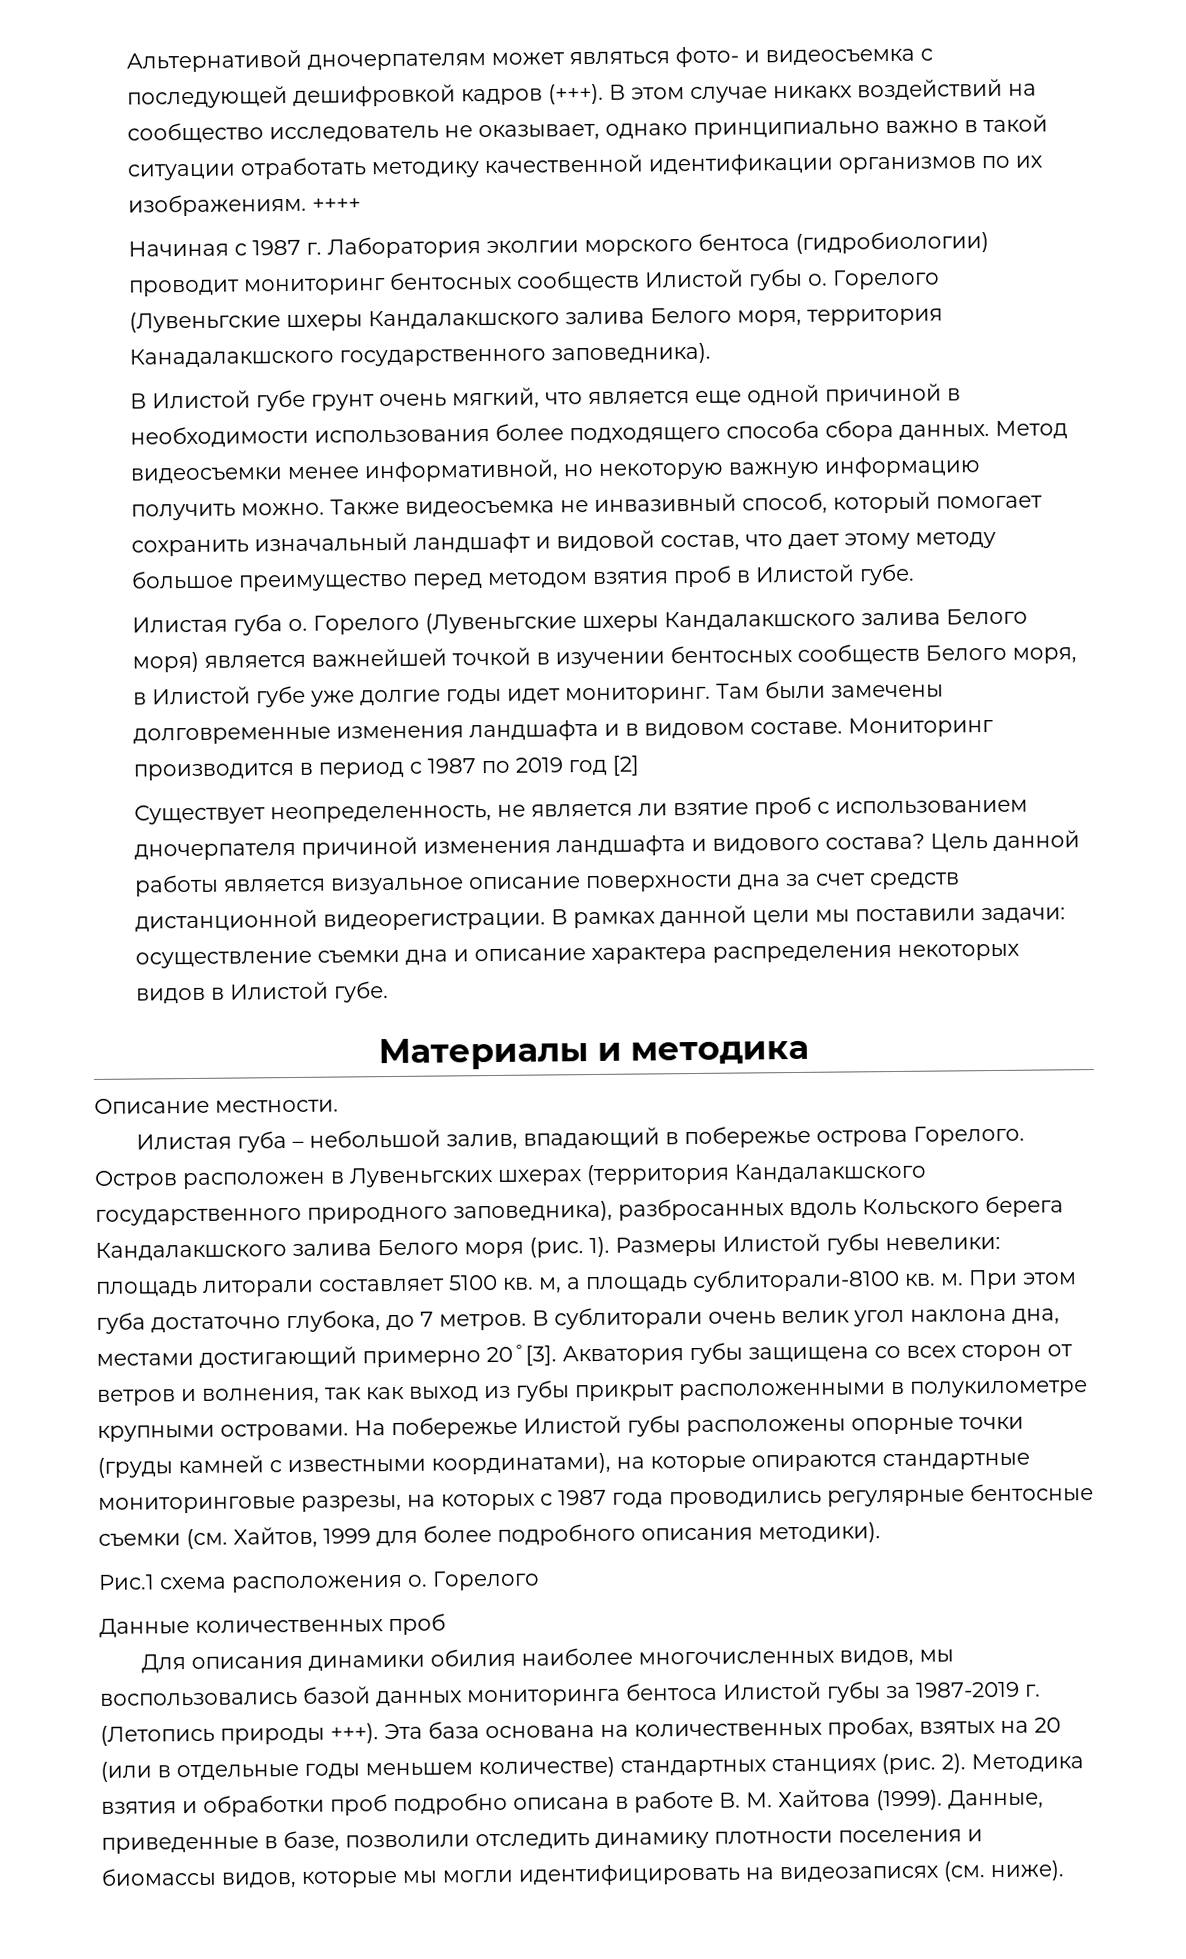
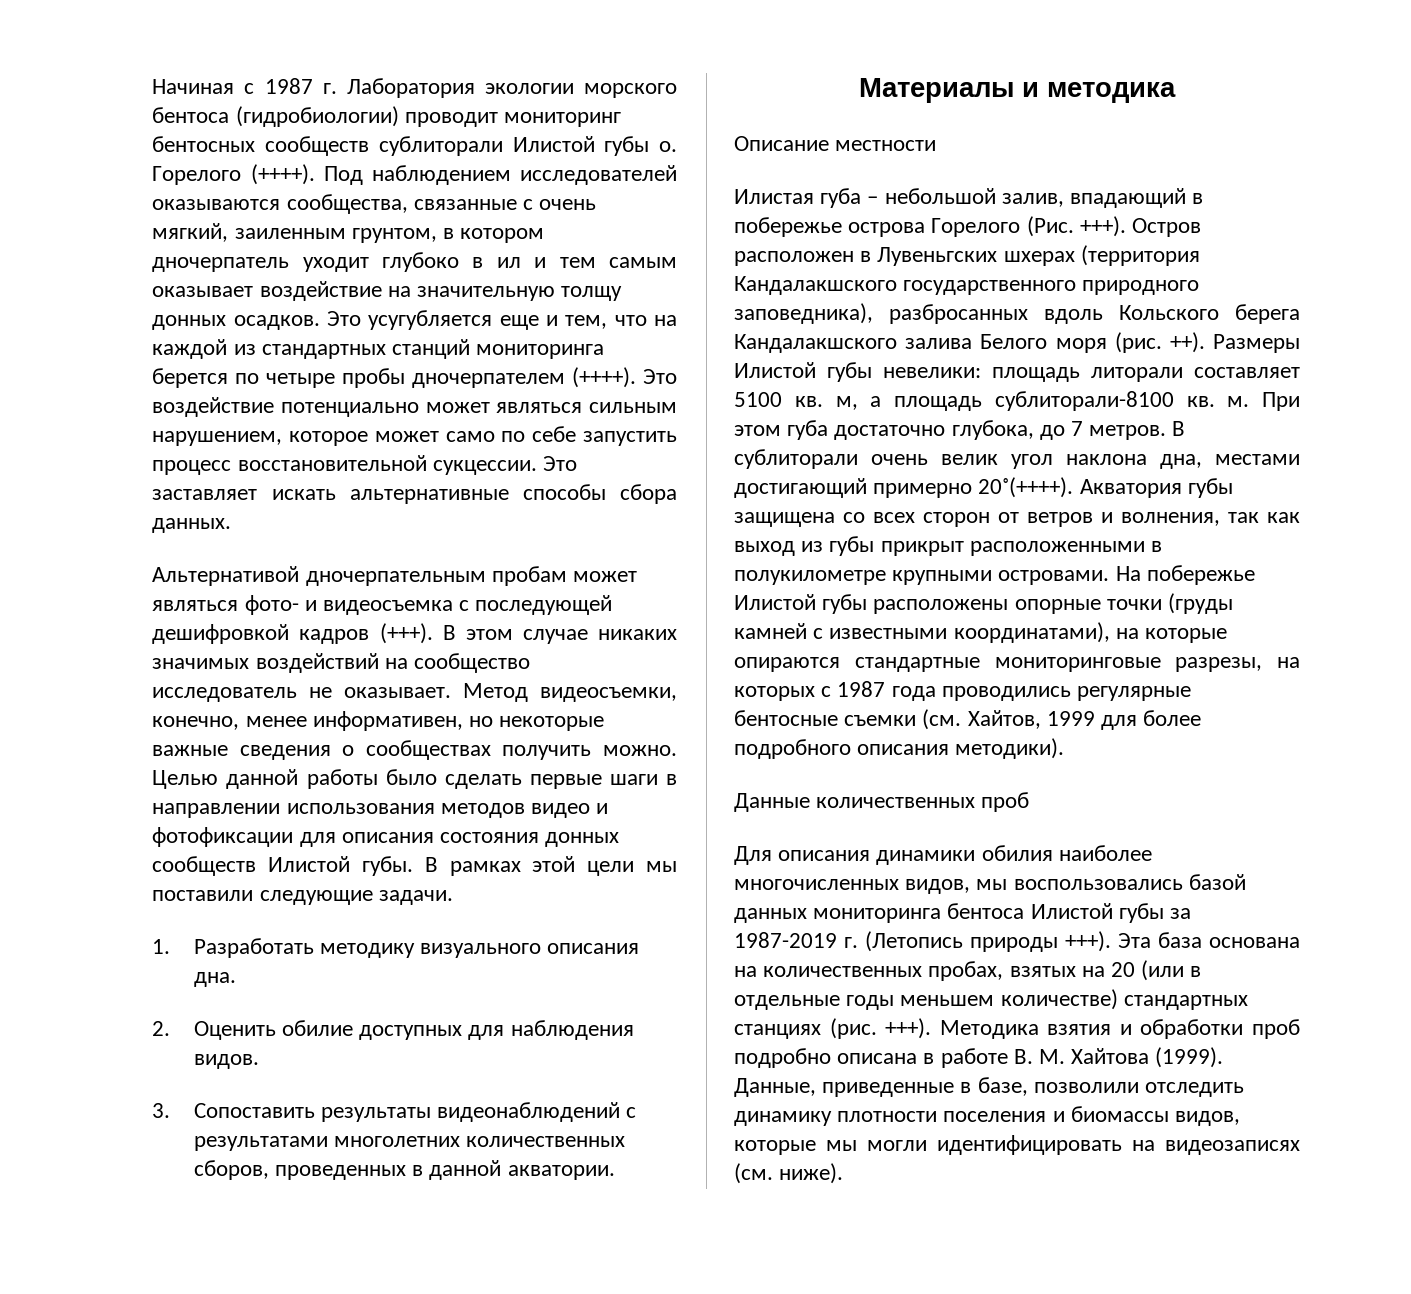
- Альтернативой дночерпателям может являться фото- и видеосъемка с последующей дешифровкой кадров (+++).
+ Начиная с 1987 г. Лаборатория экологии морского бентоса (гидробиологии) проводит мониторинг бентосных сообществ сублиторали Илистой губы о. Горелого (++++). Под наблюдением исследователей оказываются сообщества, связанные с очень мягкий, заиленным грунтом, в котором дночерпатель уходит глубоко в ил и тем самым оказывает воздействие на значительную толщу донных осадков. Это усугубляется еще и тем, что на каждой из стандартных станций мониторинга берется по четыре пробы дночерпателем (++++). Это воздействие потенциально может являться сильным нарушением, которое может само по себе запустить процесс восстановительной сукцессии. Это заставляет искать альтернативные способы сбора данных.
+ Альтернативой дночерпательным пробам может являться фото- и видеосъемка с последующей дешифровкой кадров (+++).
- В этом случае никакх воздействий на сообщество исследователь не оказывает, однако принципиально важно в такой ситуации отработать методику качественной идентификации организмов по их изображениям. ++++
- Начиная с 1987 г. Лаборатория эколгии морского бентоса (гидробиологии) проводит мониторинг бентосных сообществ Илистой губы о. Горелого (Лувеньгские шхеры Кандалакшского залива Белого моря, территория Канадалакшского государственного заповедника).
- В Илистой губе грунт очень мягкий, что является еще одной причиной в необходимости использования более подходящего способа сбора данных. Метод видеосъемки менее информативной, но некоторую важную информацию получить можно. Также видеосъемка не инвазивный способ, который помогает сохранить изначальный ландшафт и видовой состав, что дает этому методу большое преимущество перед методом взятия проб в Илистой губе.
- Илистая губа о. Горелого (Лувеньгские шхеры Кандалакшского залива Белого моря) является важнейшей точкой в изучении бентосных сообществ Белого моря, в Илистой губе уже долгие годы идет мониторинг. Там были замечены долговременные изменения ландшафта и в видовом составе. Мониторинг производится в период с 1987 по 2019 год [2]
- Существует неопределенность, не является ли взятие проб с использованием дночерпателя причиной изменения ландшафта и видового состава? Цель данной работы является визуальное описание поверхности дна за счет средств дистанционной видеорегистрации.
+ В этом случае никаких значимых воздействий на сообщество исследователь не оказывает. Метод видеосъемки, конечно, менее информативен, но некоторые важные сведения о сообществах получить можно. Целью данной работы было сделать первые шаги в направлении использования методов видео и фотофиксации для описания состояния донных сообществ Илистой губы.
- В рамках данной цели мы поставили задачи: осуществление съемки дна и описание характера распределения некоторых видов в Илистой губе.
+ В рамках этой цели мы поставили следующие задачи.
+ 1. Разработать методику визуального описания дна.
+ 2. Оценить обилие доступных для наблюдения видов.
+ 3. Сопоставить результаты видеонаблюдений с результатами многолетних количественных сборов, проведенных в данной акватории.
- Описание местности.
+ Описание местности
- Илистая губа – небольшой залив, впадающий в побережье острова Горелого.
+ Илистая губа – небольшой залив, впадающий в побережье острова Горелого (Рис. +++).
- 1).
+ ++).
- В сублиторали очень велик угол наклона дна, местами достигающий примерно 20˚[3].
+ В сублиторали очень велик угол наклона дна, местами достигающий примерно 20˚(++++).
- Рис.1 схема расположения о. Горелого
- Эта база основана на количественных пробах, взятых на 20 (или в отдельные годы меньшем количестве) стандартных станциях (рис. 2).
+ Эта база основана на количественных пробах, взятых на 20 (или в отдельные годы меньшем количестве) стандартных станциях (рис. +++).

